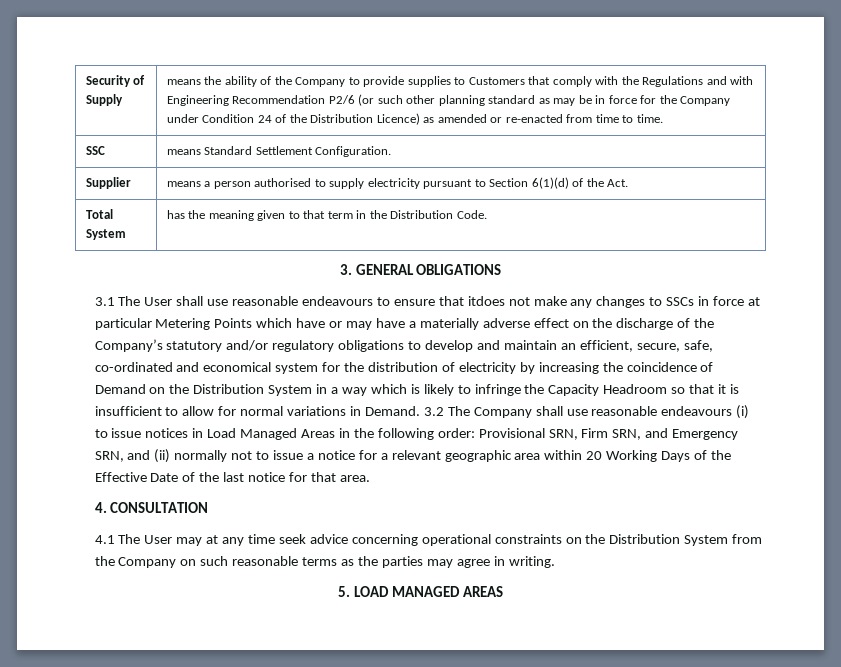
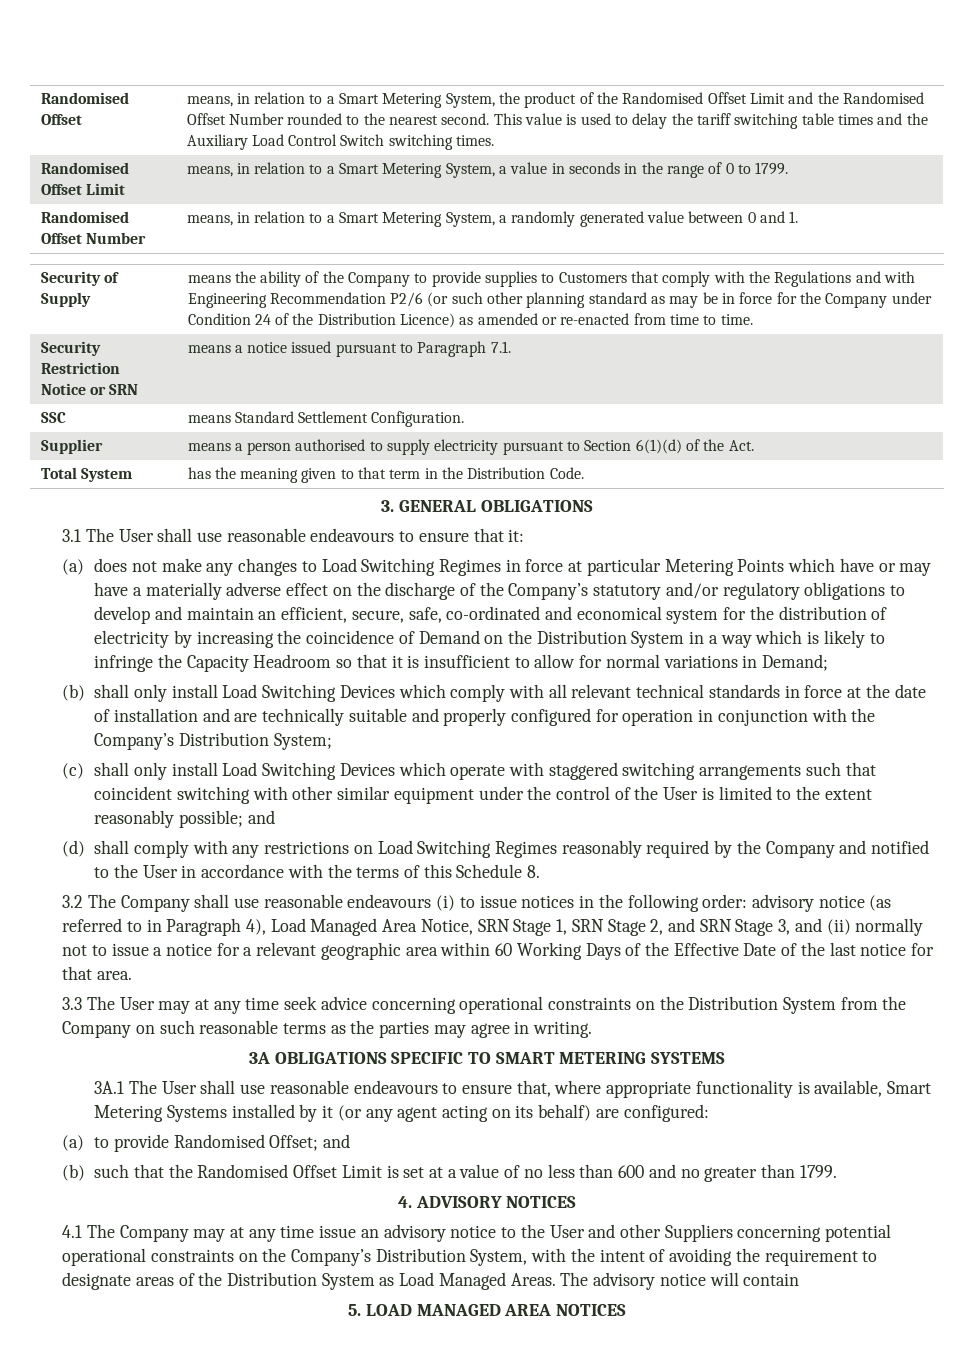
+ Randomised Offset | means, in relation to a Smart Metering System, the product of the Randomised Offset Limit and the Randomised Offset Number rounded to the nearest second. This value is used to delay the tariff switching table times and the Auxiliary Load Control Switch switching times.
+ Randomised Offset Limit | means, in relation to a Smart Metering System, a value in seconds in the range of 0 to 1799.
+ Randomised Offset Number | means, in relation to a Smart Metering System, a randomly generated value between 0 and 1.
+ Security Restriction Notice or SRN | means a notice issued pursuant to Paragraph 7.1.
- 3.1 The User shall use reasonable endeavours to ensure that itdoes not make any changes to SSCs in force at particular Metering Points which have or may have a materially adverse effect on the discharge of the Company’s statutory and/or regulatory obligations to develop and maintain an efficient, secure, safe, co-ordinated and economical system for the distribution of electricity by increasing the coincidence of Demand on the Distribution System in a way which is likely to infringe the Capacity Headroom so that it is insufficient to allow for normal variations in Demand. 3.2 The Company shall use reasonable endeavours (i) to issue notices in Load Managed Areas in the following order: Provisional SRN, Firm SRN, and Emergency SRN, and (ii) normally not to issue a notice for a relevant geographic area within 20 Working Days of the Effective Date of the last notice for that area.
+ 3.1 The User shall use reasonable endeavours to ensure that it:
+ (a) does not make any changes to Load Switching Regimes in force at particular Metering Points which have or may have a materially adverse effect on the discharge of the Company’s statutory and/or regulatory obligations to develop and maintain an efficient, secure, safe, co-ordinated and economical system for the distribution of electricity by increasing the coincidence of Demand on the Distribution System in a way which is likely to infringe the Capacity Headroom so that it is insufficient to allow for normal variations in Demand;
+ (b) shall only install Load Switching Devices which comply with all relevant technical standards in force at the date of installation and are technically suitable and properly configured for operation in conjunction with the Company’s Distribution System;
+ (c) shall only install Load Switching Devices which operate with staggered switching arrangements such that coincident switching with other similar equipment under the control of the User is limited to the extent reasonably possible; and
+ (d) shall comply with any restrictions on Load Switching Regimes reasonably required by the Company and notified to the User in accordance with the terms of this Schedule 8.
+ 3.2 The Company shall use reasonable endeavours (i) to issue notices in the following order: advisory notice (as referred to in Paragraph 4), Load Managed Area Notice, SRN Stage 1, SRN Stage 2, and SRN Stage 3, and (ii) normally not to issue a notice for a relevant geographic area within 60 Working Days of the Effective Date of the last notice for that area.
- 4. CONSULTATION
- 4.1 The User may at any time seek advice concerning operational constraints on the Distribution System from the Company on such reasonable terms as the parties may agree in writing.
+ 3.3 The User may at any time seek advice concerning operational constraints on the Distribution System from the Company on such reasonable terms as the parties may agree in writing.
+ 3A OBLIGATIONS SPECIFIC TO SMART METERING SYSTEMS
+ 3A.1 The User shall use reasonable endeavours to ensure that, where appropriate functionality is available, Smart Metering Systems installed by it (or any agent acting on its behalf) are configured:
+ (a) to provide Randomised Offset; and
+ (b) such that the Randomised Offset Limit is set at a value of no less than 600 and no greater than 1799.
+ 4. ADVISORY NOTICES
+ 4.1 The Company may at any time issue an advisory notice to the User and other Suppliers concerning potential operational constraints on the Company’s Distribution System, with the intent of avoiding the requirement to designate areas of the Distribution System as Load Managed Areas. The advisory notice will contain
- 5. LOAD MANAGED AREAS
+ 5. LOAD MANAGED AREA NOTICES

